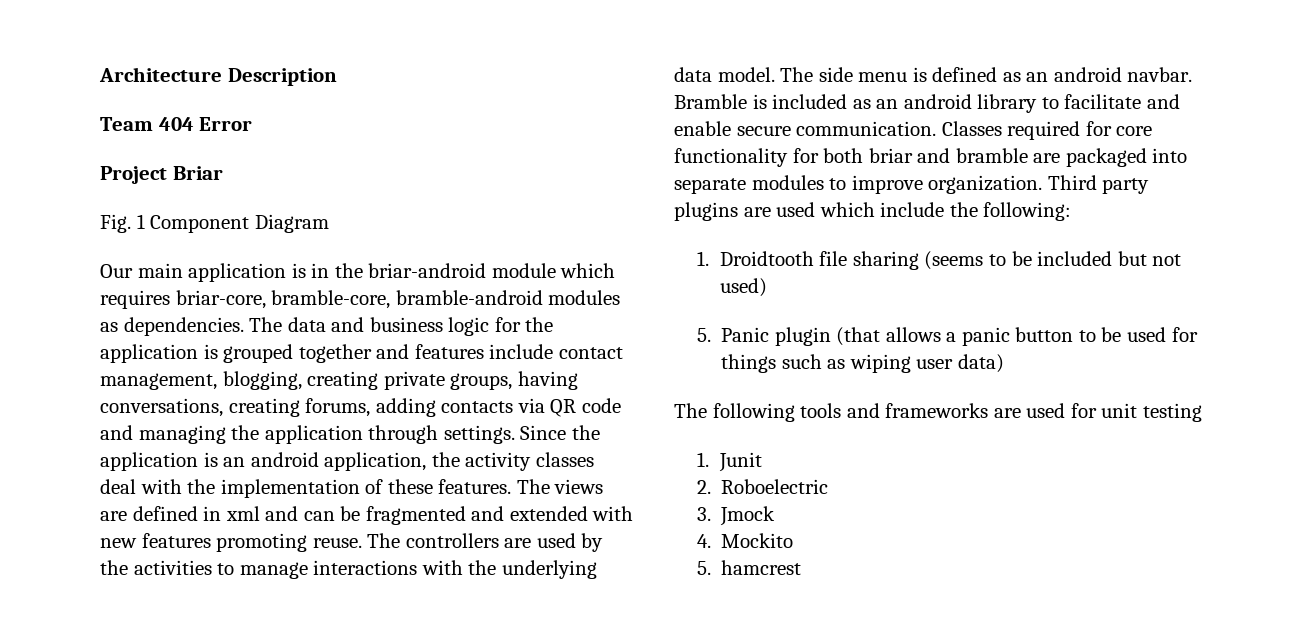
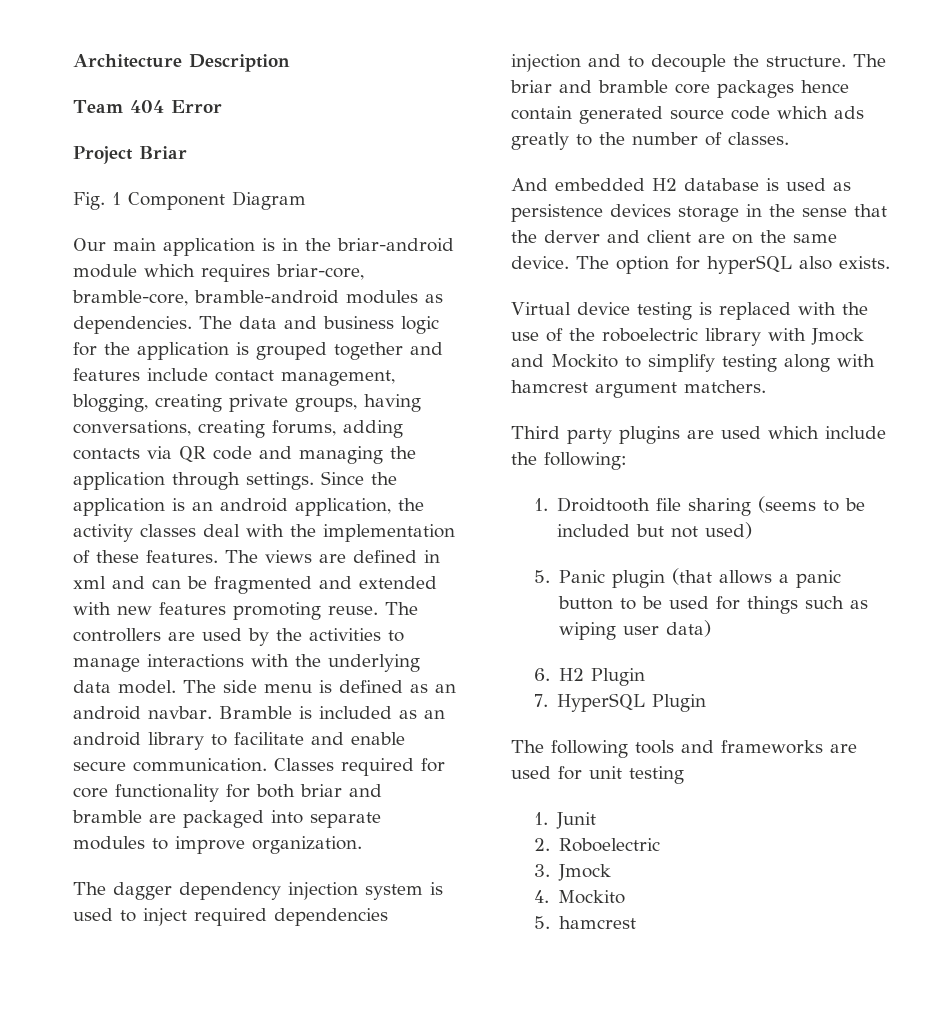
- Classes required for core functionality for both briar and bramble are packaged into separate modules to improve organization. Third party plugins are used which include the following:
+ Classes required for core functionality for both briar and bramble are packaged into separate modules to improve organization.
+ The dagger dependency injection system is used to inject required dependencies injection and to decouple the structure. The briar and bramble core packages hence contain generated source code which ads greatly to the number of classes.
+ And embedded H2 database is used as persistence devices storage in the sense that the derver and client are on the same device. The option for hyperSQL also exists.
+ Virtual device testing is replaced with the use of the roboelectric library with Jmock and Mockito to simplify testing along with hamcrest argument matchers.
+ Third party plugins are used which include the following:
+ 6. H2 Plugin
+ 7. HyperSQL Plugin

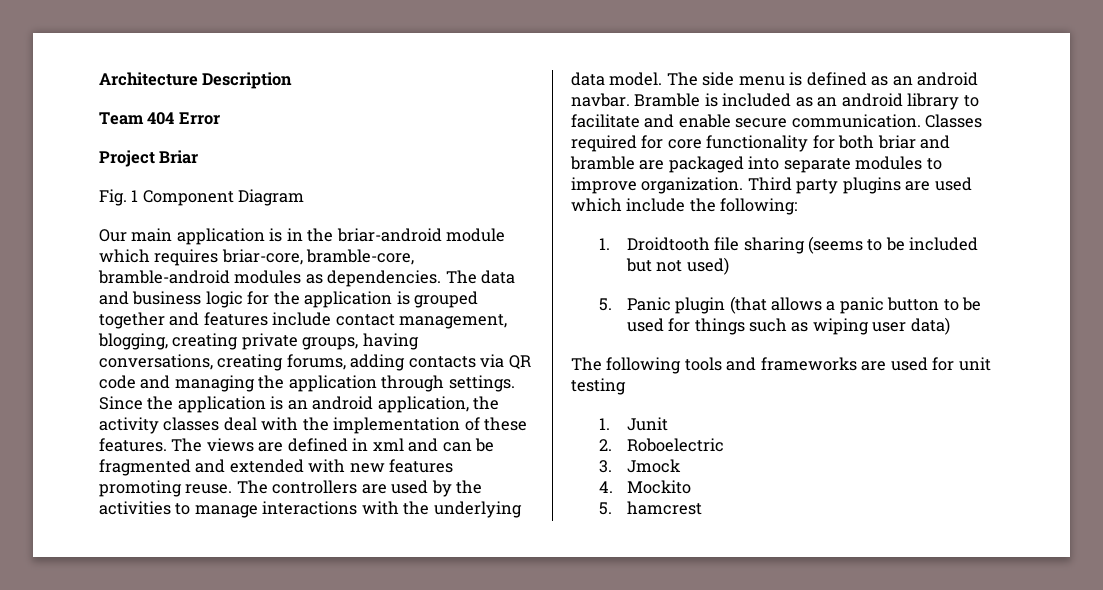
- Classes required for core functionality for both briar and bramble are packaged into separate modules to improve organization.
- The dagger dependency injection system is used to inject required dependencies injection and to decouple the structure. The briar and bramble core packages hence contain generated source code which ads greatly to the number of classes.
- And embedded H2 database is used as persistence devices storage in the sense that the derver and client are on the same device. The option for hyperSQL also exists.
- Virtual device testing is replaced with the use of the roboelectric library with Jmock and Mockito to simplify testing along with hamcrest argument matchers.
- Third party plugins are used which include the following:
+ Classes required for core functionality for both briar and bramble are packaged into separate modules to improve organization. Third party plugins are used which include the following:
- 6. H2 Plugin
- 7. HyperSQL Plugin

